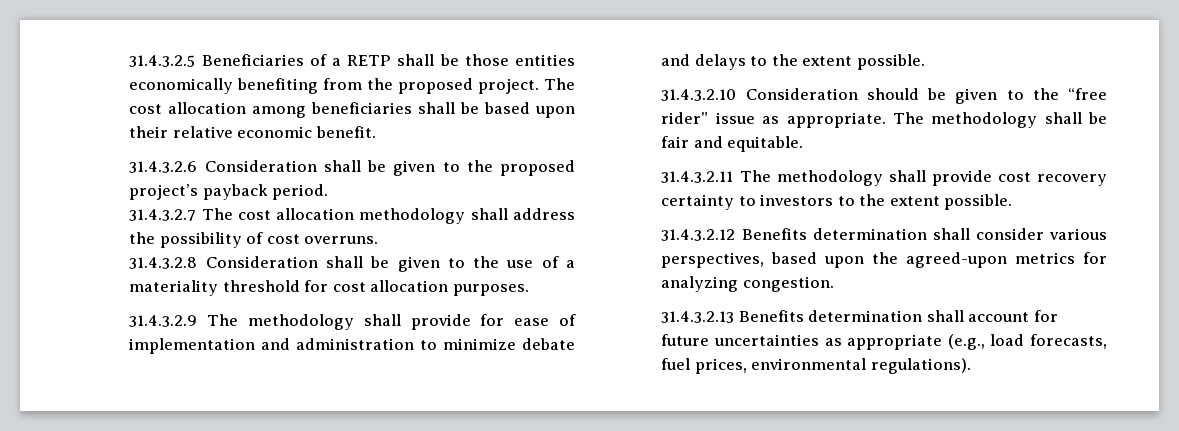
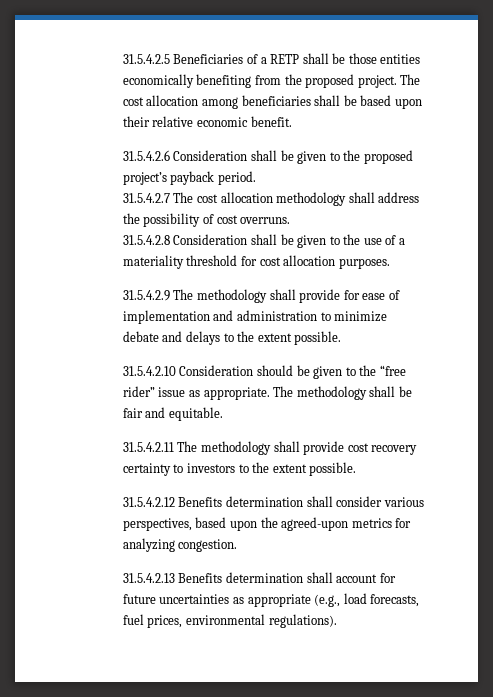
- 31.4.3.2.5 Beneficiaries of a RETP shall be those entities economically benefiting from the proposed project.
+ 31.5.4.2.5 Beneficiaries of a RETP shall be those entities economically benefiting from the proposed project.
- 31.4.3.2.6 Consideration shall be given to the proposed project’s payback period.
+ 31.5.4.2.6 Consideration shall be given to the proposed project’s payback period.
- 31.4.3.2.7 The cost allocation methodology shall address the possibility of cost overruns.
+ 31.5.4.2.7 The cost allocation methodology shall address the possibility of cost overruns.
- 31.4.3.2.8 Consideration shall be given to the use of a materiality threshold for cost allocation purposes.
+ 31.5.4.2.8 Consideration shall be given to the use of a materiality threshold for cost allocation purposes.
- 31.4.3.2.9 The methodology shall provide for ease of implementation and administration to minimize debate and delays to the extent possible.
+ 31.5.4.2.9 The methodology shall provide for ease of implementation and administration to minimize debate and delays to the extent possible.
- 31.4.3.2.10 Consideration should be given to the “free rider” issue as appropriate.
+ 31.5.4.2.10 Consideration should be given to the “free rider” issue as appropriate.
- 31.4.3.2.11 The methodology shall provide cost recovery certainty to investors to the extent possible.
+ 31.5.4.2.11 The methodology shall provide cost recovery certainty to investors to the extent possible.
- 31.4.3.2.12 Benefits determination shall consider various perspectives, based upon the agreed-upon metrics for analyzing congestion.
+ 31.5.4.2.12 Benefits determination shall consider various perspectives, based upon the agreed-upon metrics for analyzing congestion.
- 31.4.3.2.13 Benefits determination shall account for future uncertainties as appropriate (e.g., load forecasts, fuel prices, environmental regulations).
+ 31.5.4.2.13 Benefits determination shall account for future uncertainties as appropriate (e.g., load forecasts, fuel prices, environmental regulations).

